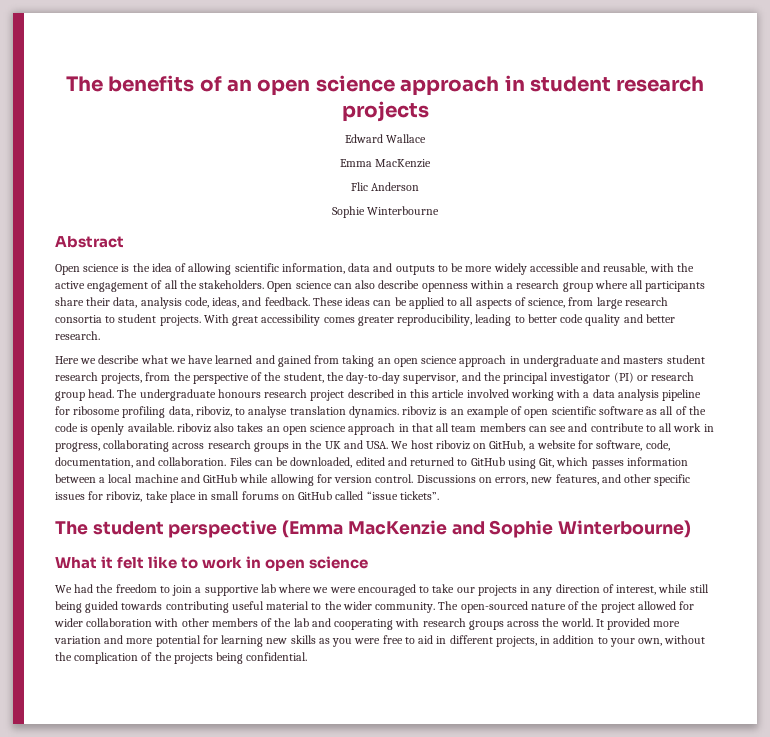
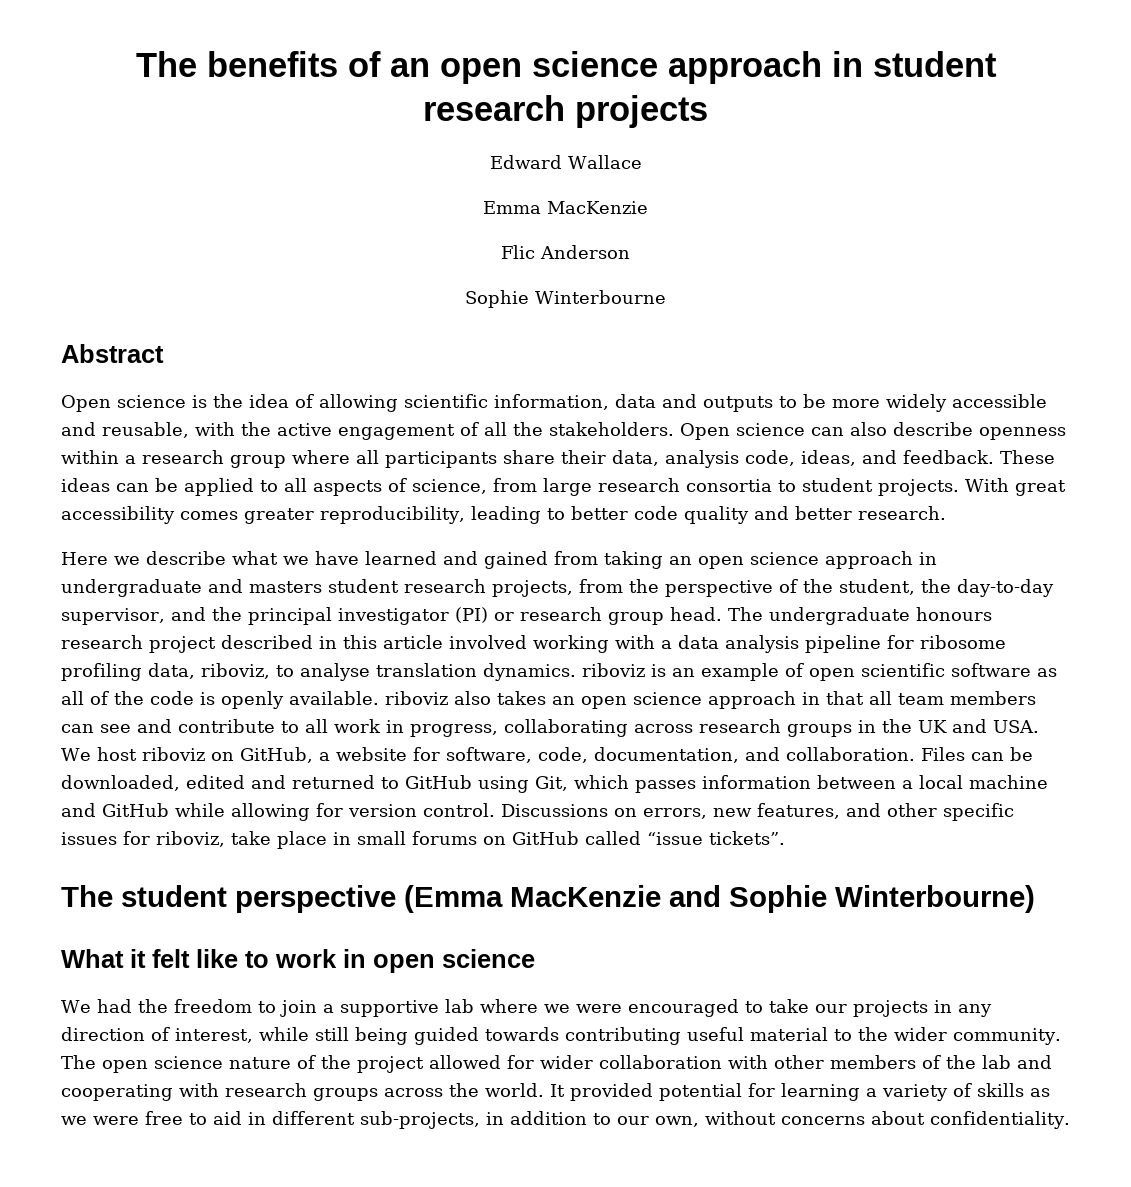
- The open-sourced nature of the project allowed for wider collaboration with other members of the lab and cooperating with research groups across the world.
+ The open science nature of the project allowed for wider collaboration with other members of the lab and cooperating with research groups across the world.
- It provided more variation and more potential for learning new skills as you were free to aid in different projects, in addition to your own, without the complication of the projects being confidential.
+ It provided potential for learning a variety of skills as we were free to aid in different sub-projects, in addition to our own, without concerns about confidentiality.

